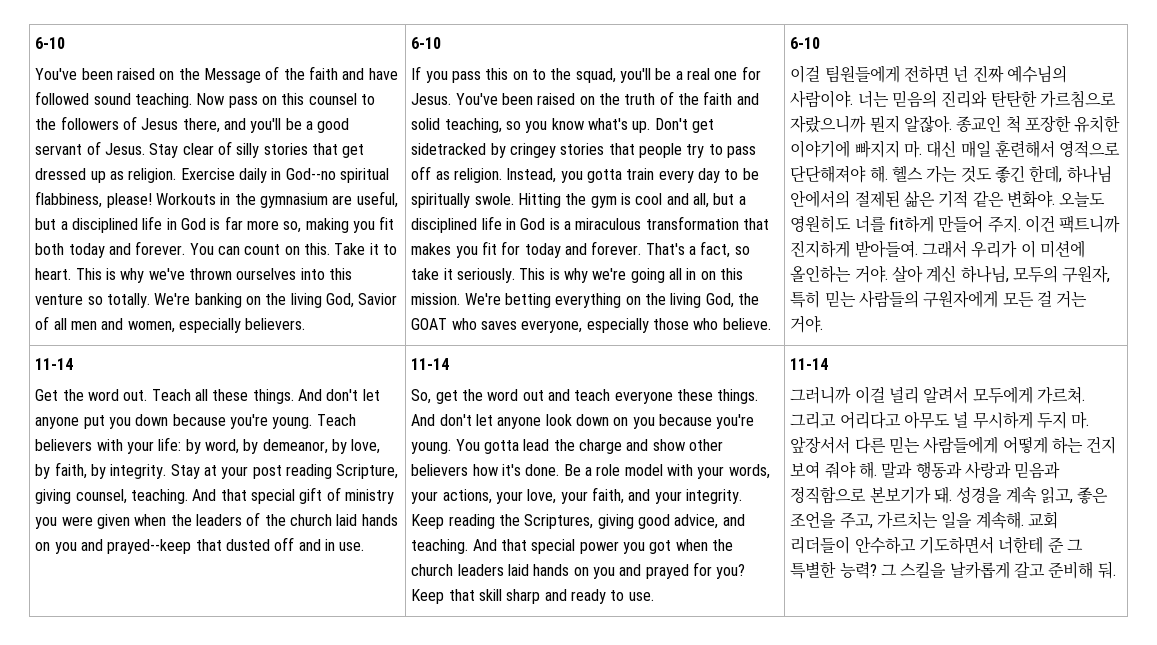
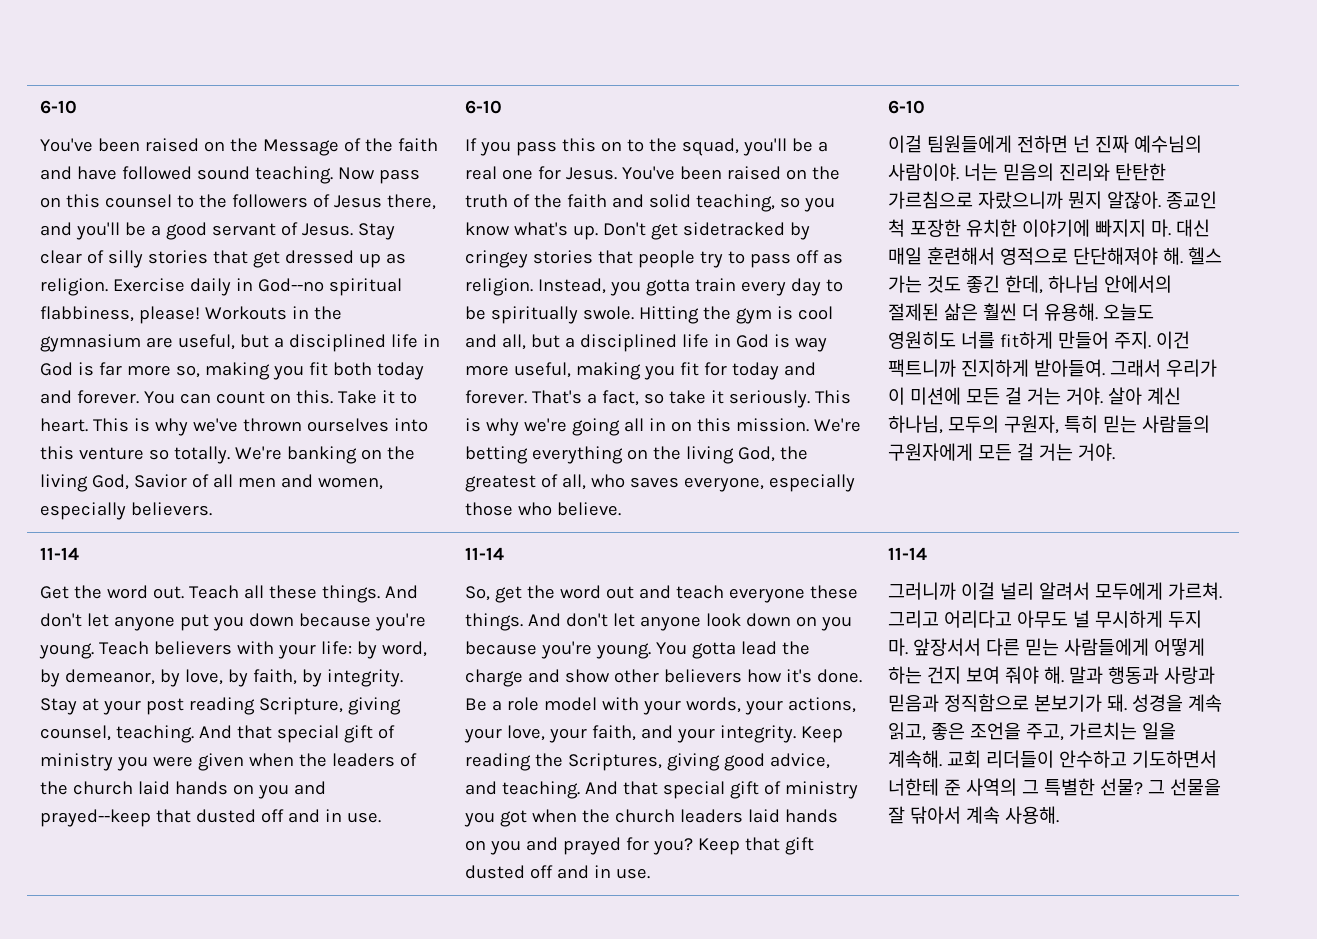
- Hitting the gym is cool and all, but a disciplined life in God is a miraculous transformation that makes you fit for today and forever.
+ Hitting the gym is cool and all, but a disciplined life in God is way more useful, making you fit for today and forever.
- We're betting everything on the living God, the GOAT who saves everyone, especially those who believe.
+ We're betting everything on the living God, the greatest of all, who saves everyone, especially those who believe.
- 헬스 가는 것도 좋긴 한데, 하나님 안에서의 절제된 삶은 기적 같은 변화야.
+ 헬스 가는 것도 좋긴 한데, 하나님 안에서의 절제된 삶은 훨씬 더 유용해.
- 그래서 우리가 이 미션에 올인하는 거야.
+ 그래서 우리가 이 미션에 모든 걸 거는 거야.
- And that special power you got when the church leaders laid hands on you and prayed for you?
+ And that special gift of ministry you got when the church leaders laid hands on you and prayed for you?
- Keep that skill sharp and ready to use.
+ Keep that gift dusted off and in use.
- 교회 리더들이 안수하고 기도하면서 너한테 준 그 특별한 능력? 그 스킬을 날카롭게 갈고 준비해 둬.
+ 교회 리더들이 안수하고 기도하면서 너한테 준 사역의 그 특별한 선물? 그 선물을 잘 닦아서 계속 사용해.

